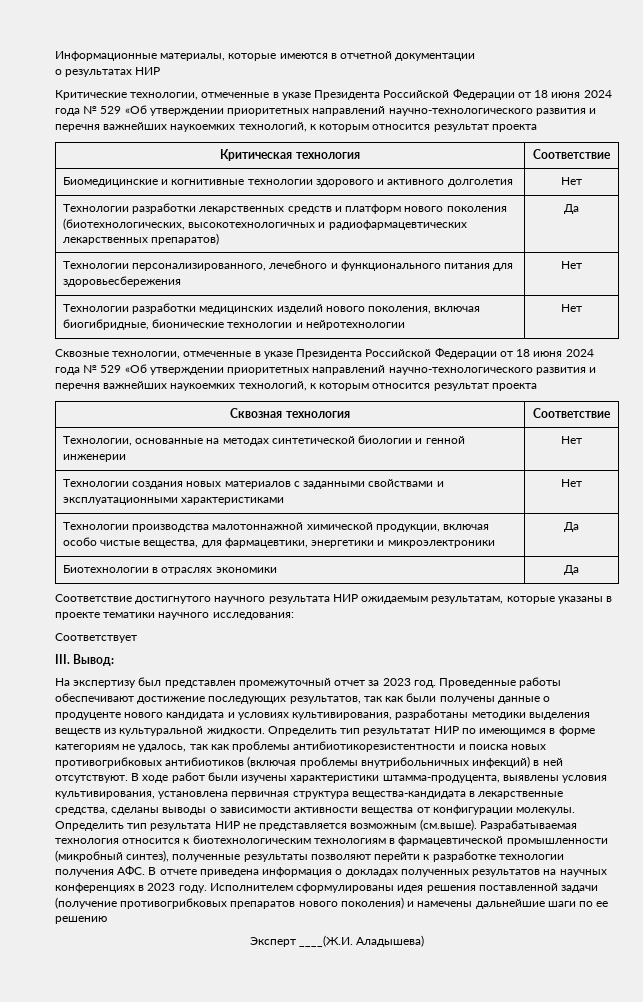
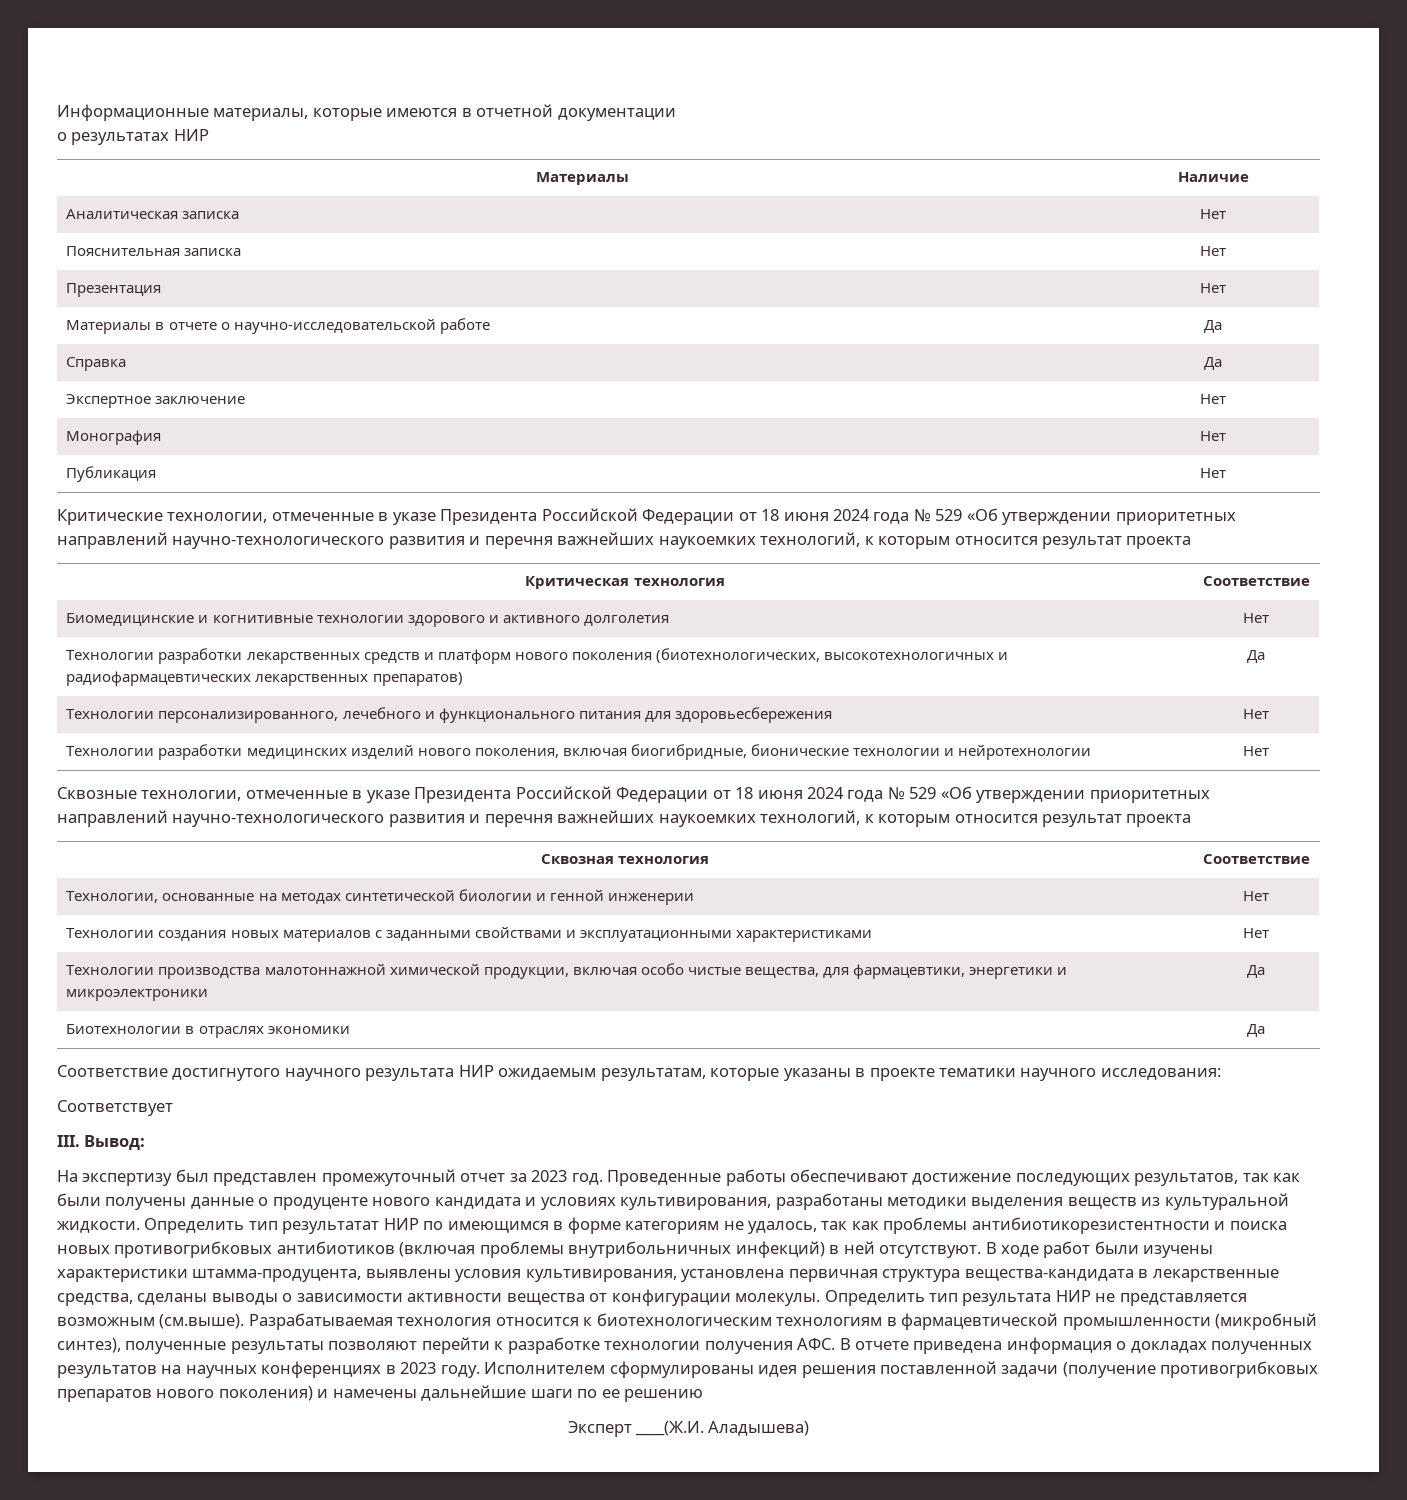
+ Материалы | Наличие
+ Аналитическая записка | Нет
+ Пояснительная записка | Нет
+ Презентация | Нет
+ Материалы в отчете о научно-исследовательской работе | Да
+ Справка | Да
+ Экспертное заключение | Нет
+ Монография | Нет
+ Публикация | Нет

